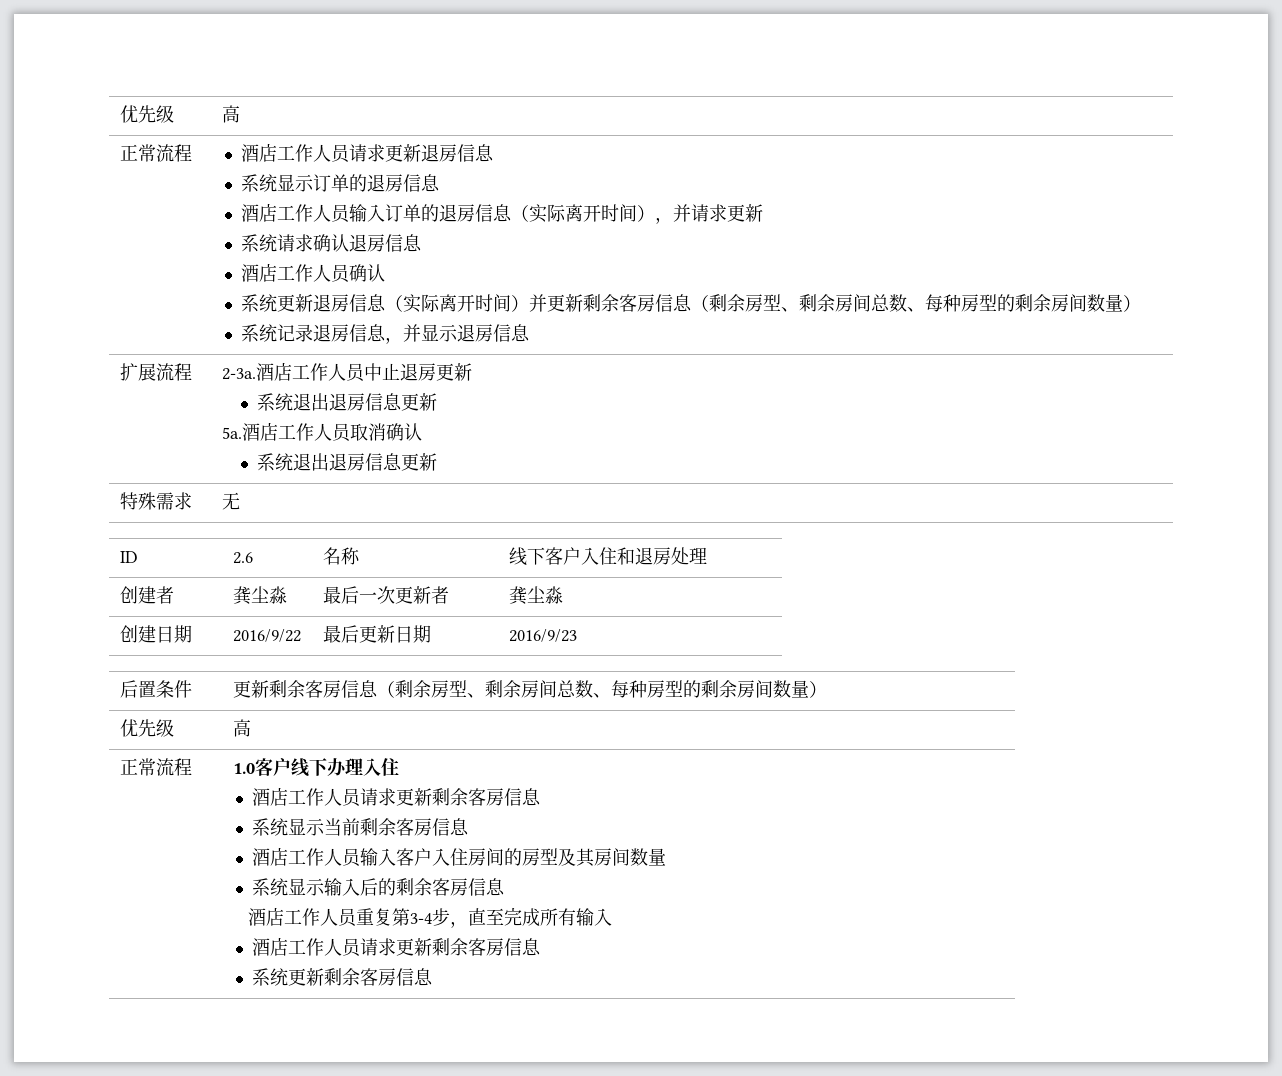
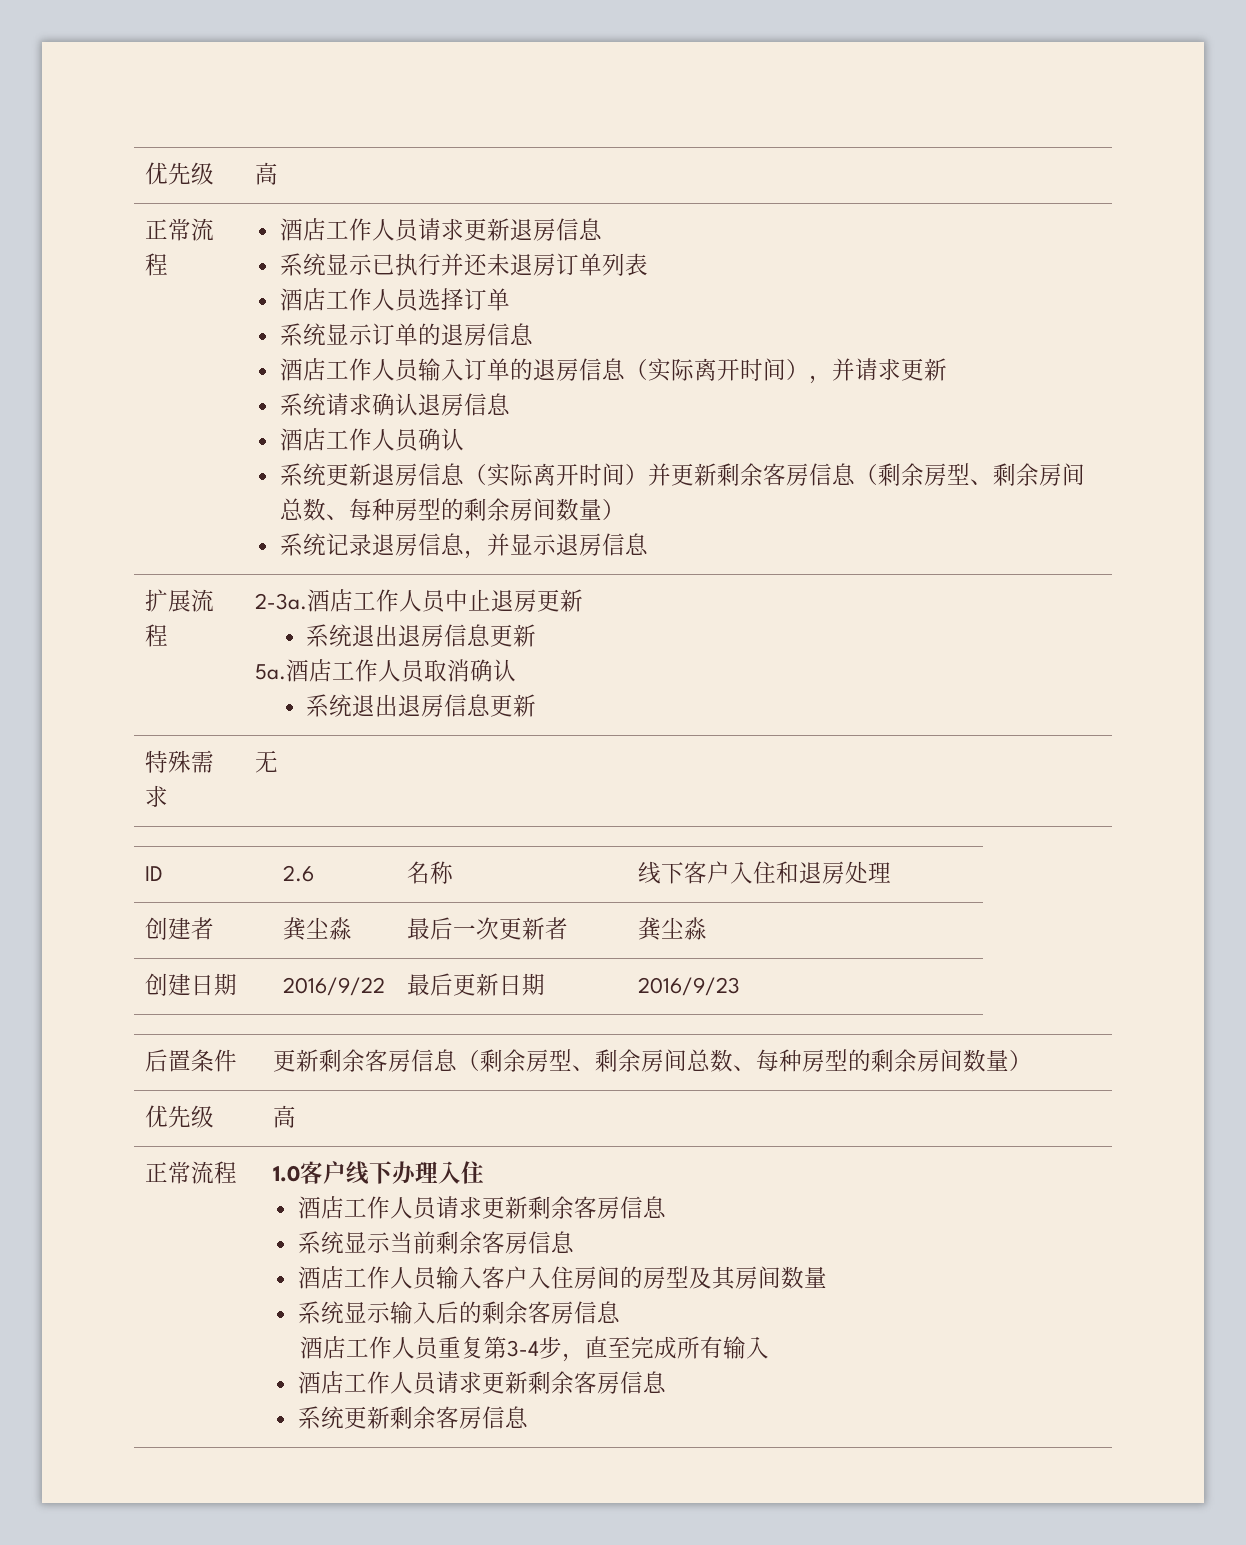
+ 系统显示已执行并还未退房订单列表
+ 酒店工作人员选择订单

